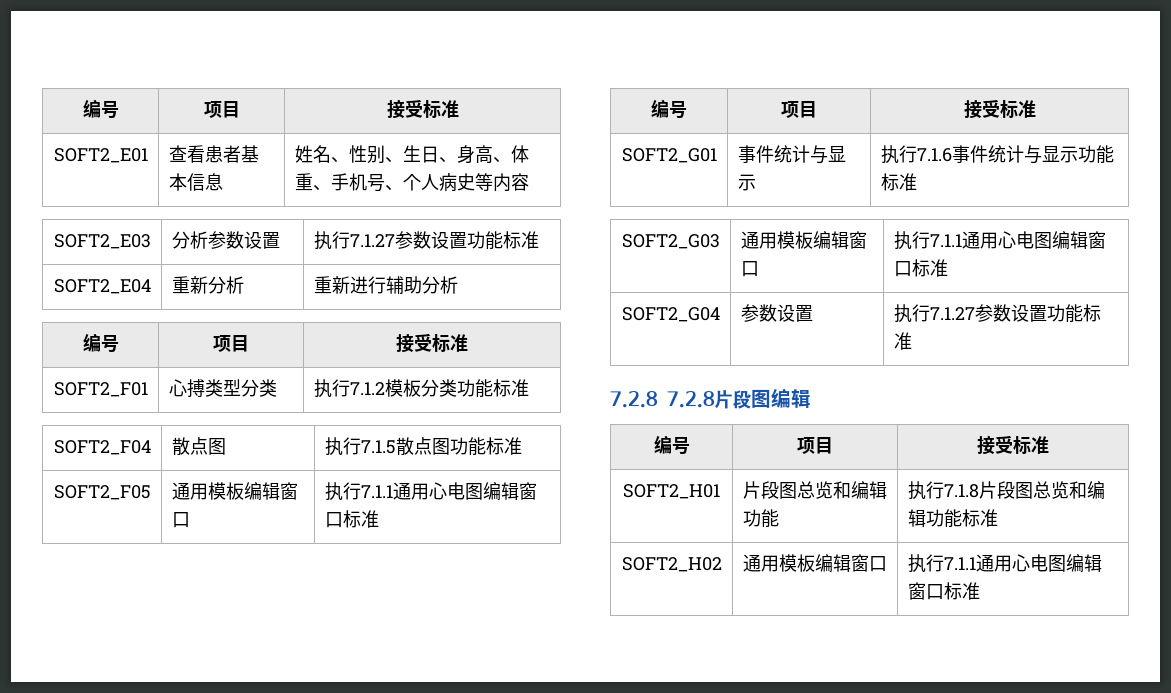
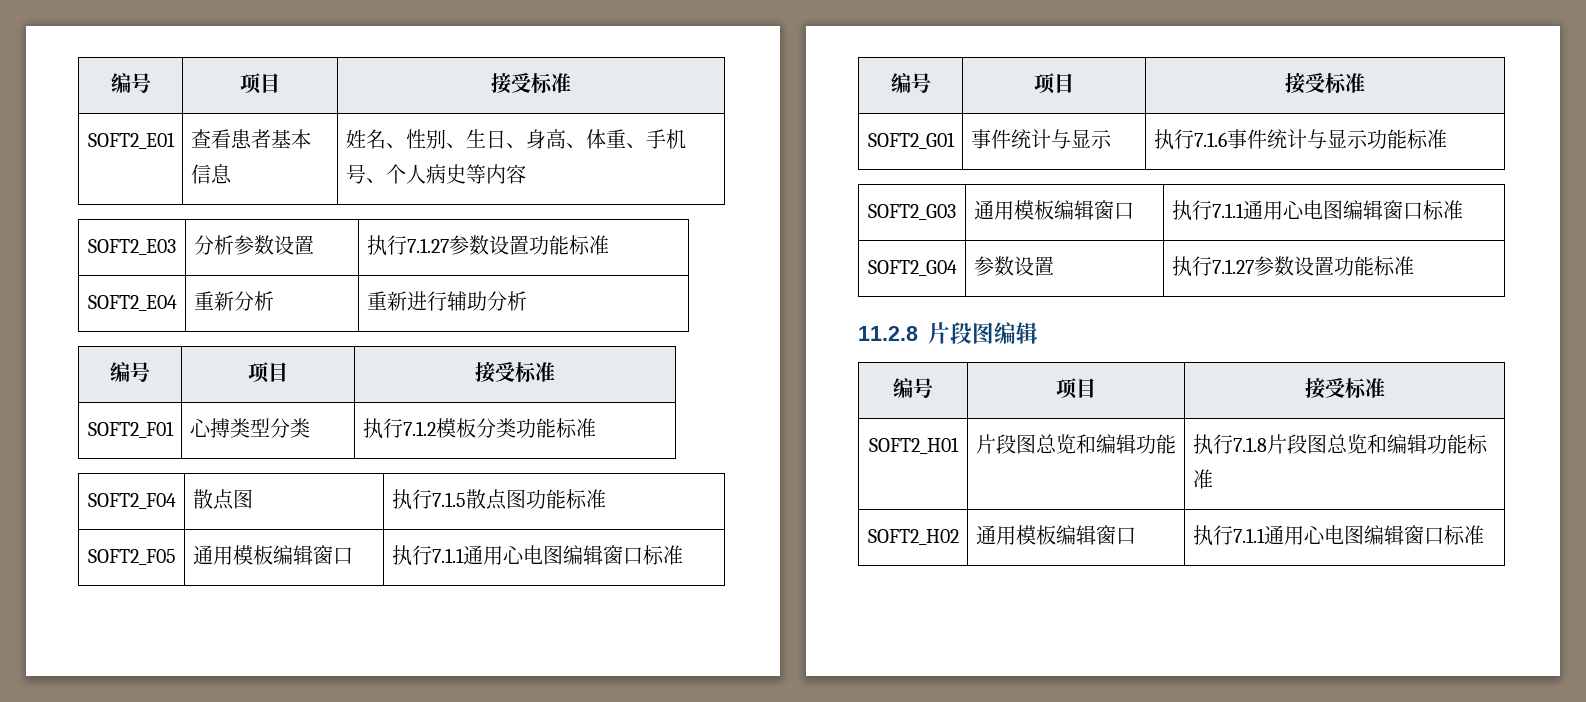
- 7.2.8 7.2.8片段图编辑
+ 11.2.8片段图编辑

